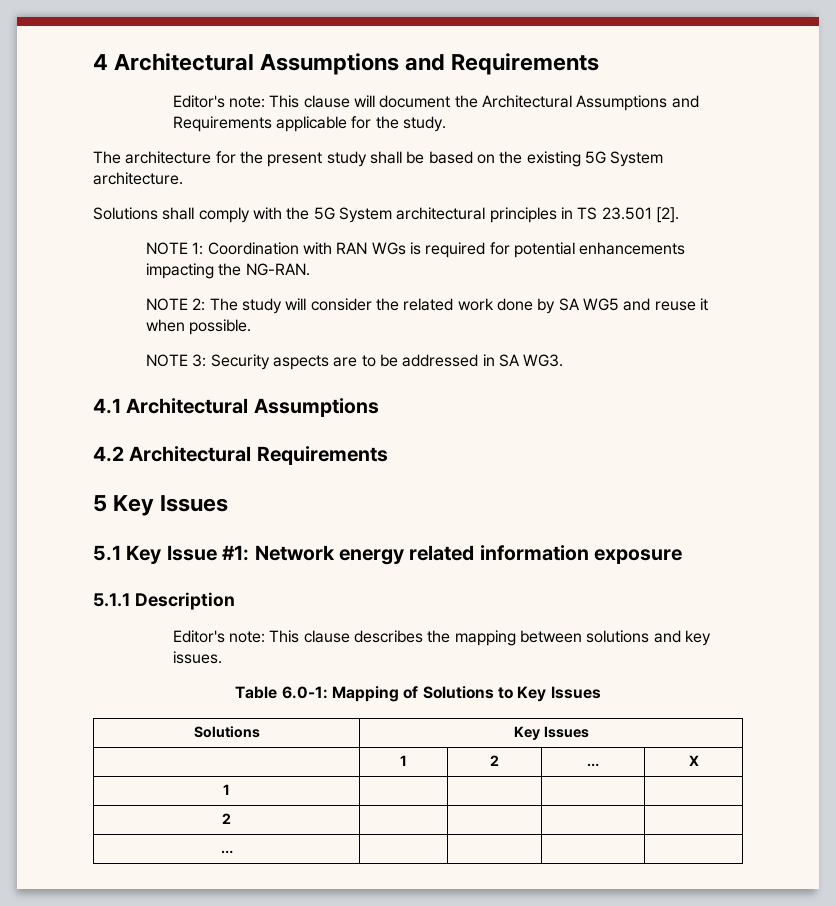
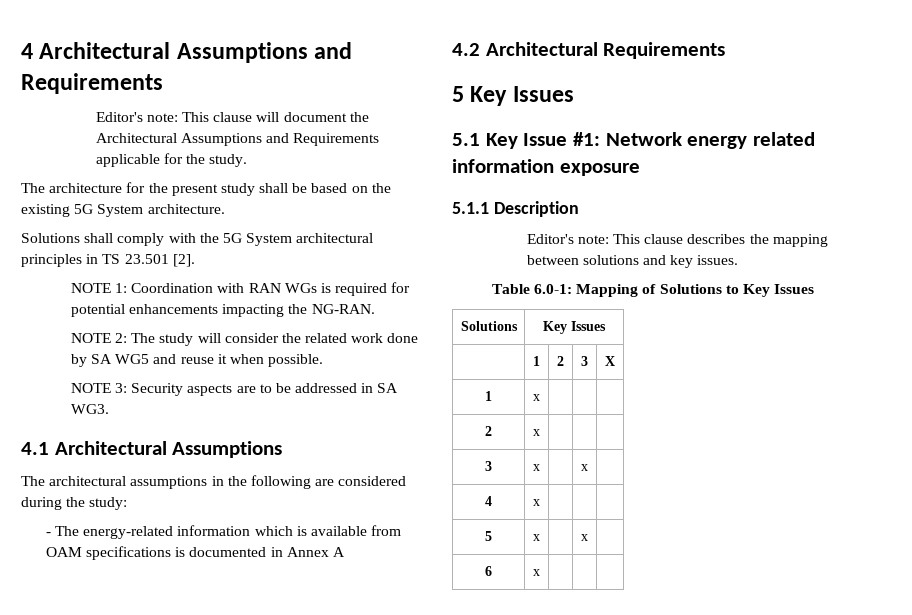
+ The architectural assumptions in the following are considered during the study:
+ - The energy-related information which is available from OAM specifications is documented in Annex A
- | 1 | 2 | … | X
+ | 1 | 2 | 3 | X
- 1 | | | |
- 2 | | | |
- … | | | |
+ 1 | x | | |
+ 2 | x | | |
+ 3 | x | | x |
+ 4 | x | | |
+ 5 | x | | x |
+ 6 | x | | |

